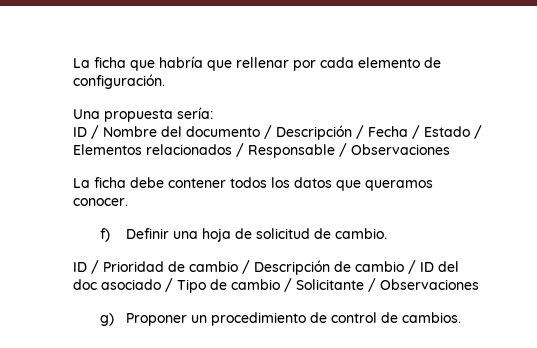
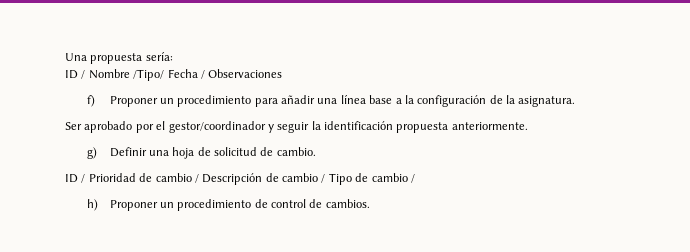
- La ficha que habría que rellenar por cada elemento de configuración.
- ID / Nombre del documento / Descripción / Fecha / Estado / Elementos relacionados / Responsable / Observaciones
- La ficha debe contener todos los datos que queramos conocer.
- f) Definir una hoja de solicitud de cambio.
+ ID / Nombre /Tipo/ Fecha / Observaciones
+ f) Proponer un procedimiento para añadir una línea base a la configuración de la asignatura.
+ Ser aprobado por el gestor/coordinador y seguir la identificación propuesta anteriormente.
+ g) Definir una hoja de solicitud de cambio.
- ID / Prioridad de cambio / Descripción de cambio / ID del doc asociado / Tipo de cambio / Solicitante / Observaciones
- g) Proponer un procedimiento de control de cambios.
+ ID / Prioridad de cambio / Descripción de cambio / Tipo de cambio /
+ h) Proponer un procedimiento de control de cambios.

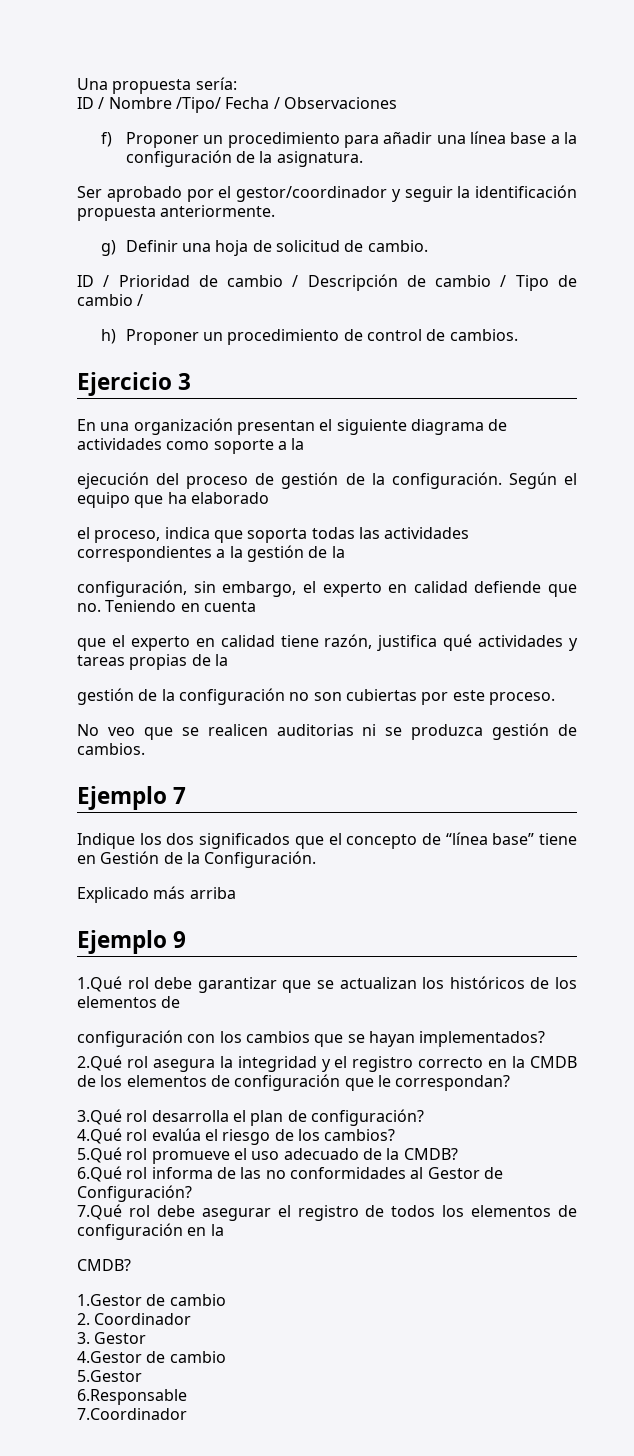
+ Ejercicio 3
+ En una organización presentan el siguiente diagrama de actividades como soporte a la
+ ejecución del proceso de gestión de la configuración. Según el equipo que ha elaborado
+ el proceso, indica que soporta todas las actividades correspondientes a la gestión de la
+ configuración, sin embargo, el experto en calidad defiende que no. Teniendo en cuenta
+ que el experto en calidad tiene razón, justifica qué actividades y tareas propias de la
+ gestión de la configuración no son cubiertas por este proceso.
+ No veo que se realicen auditorias ni se produzca gestión de cambios.
+ Ejemplo 7
+ Indique los dos significados que el concepto de “línea base” tiene en Gestión de la Configuración.
+ Explicado más arriba
+ Ejemplo 9
+ 1.Qué rol debe garantizar que se actualizan los históricos de los elementos de
+ configuración con los cambios que se hayan implementados?
+ 2.Qué rol asegura la integridad y el registro correcto en la CMDB de los elementos de configuración que le correspondan?
+ 3.Qué rol desarrolla el plan de configuración?
+ 4.Qué rol evalúa el riesgo de los cambios?
+ 5.Qué rol promueve el uso adecuado de la CMDB?
+ 6.Qué rol informa de las no conformidades al Gestor de Configuración?
+ 7.Qué rol debe asegurar el registro de todos los elementos de configuración en la
+ CMDB?
+ 1.Gestor de cambio
+ 2. Coordinador
+ 3. Gestor
+ 4.Gestor de cambio
+ 5.Gestor
+ 6.Responsable
+ 7.Coordinador

